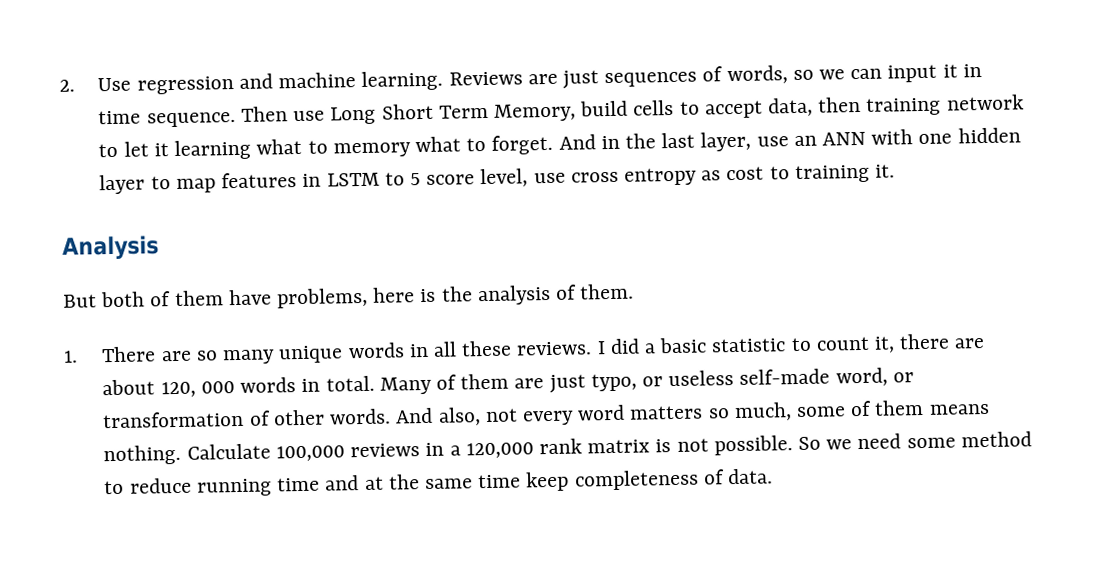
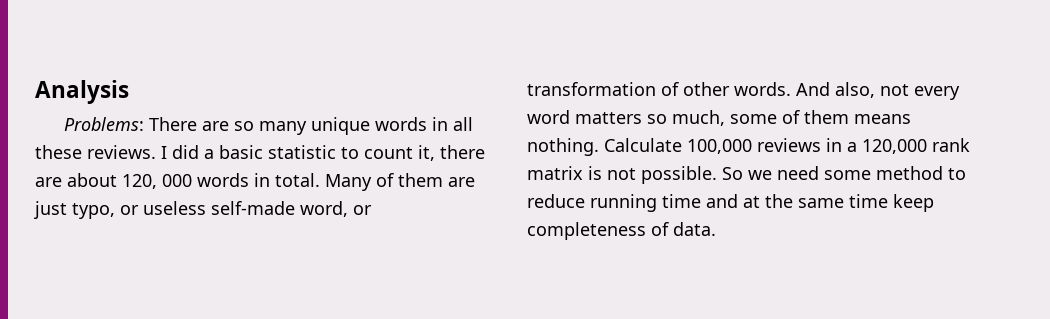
- 2. Use regression and machine learning. Reviews are just sequences of words, so we can input it in time sequence. Then use Long Short Term Memory, build cells to accept data, then training network to let it learning what to memory what to forget. And in the last layer, use an ANN with one hidden layer to map features in LSTM to 5 score level, use cross entropy as cost to training it.
  Analysis
- But both of them have problems, here is the analysis of them.
- 1. There are so many unique words in all these reviews.
+ Problems: There are so many unique words in all these reviews.

